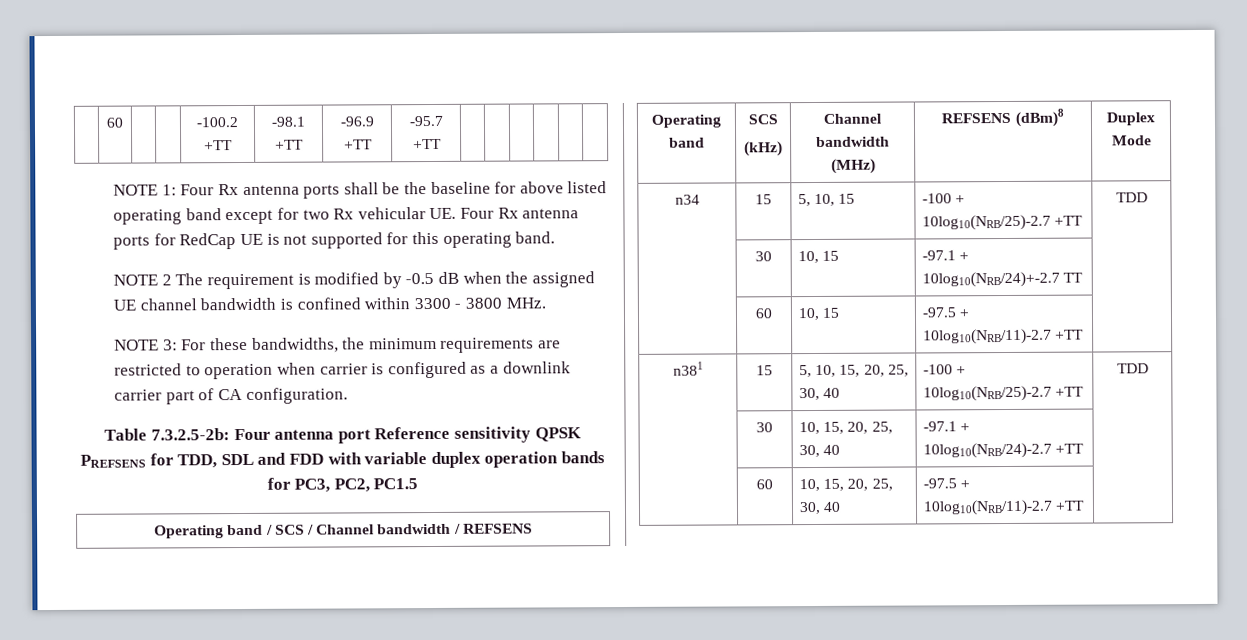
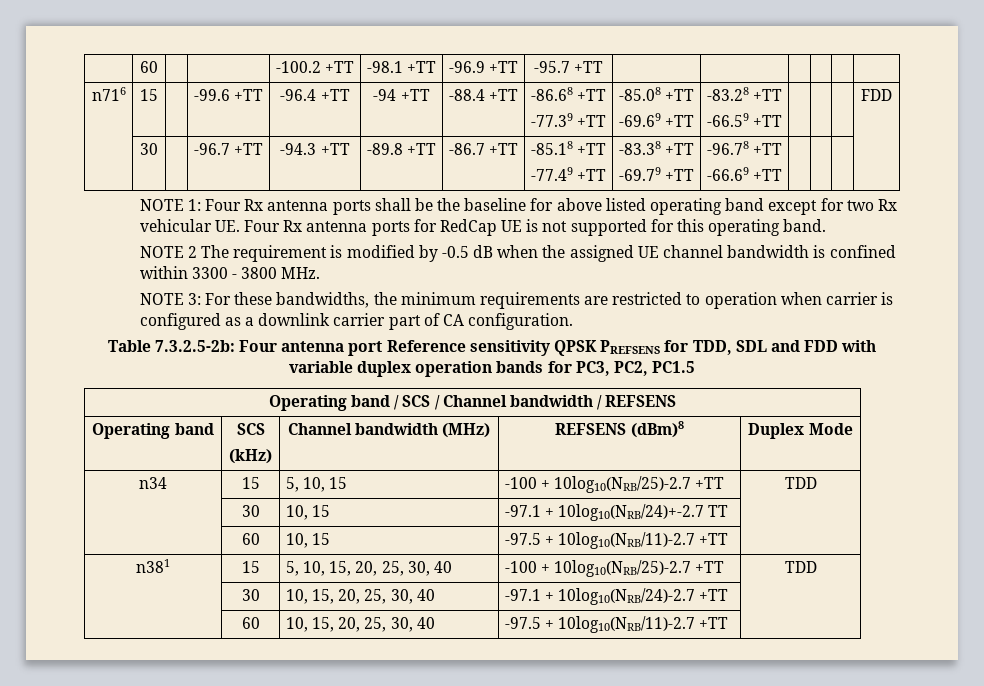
+ n716 | 15 | | -99.6 +TT | -96.4 +TT | -94 +TT | -88.4 +TT | -86.68 +TT
+ -77.39 +TT | -85.08 +TT
+ -69.69 +TT | -83.28 +TT
+ -66.59 +TT | | | | FDD
+ | 30 | | -96.7 +TT | -94.3 +TT | -89.8 +TT | -86.7 +TT | -85.18 +TT
+ -77.49 +TT | -83.38 +TT
+ -69.79 +TT | -96.78 +TT
+ -66.69 +TT | | | |

